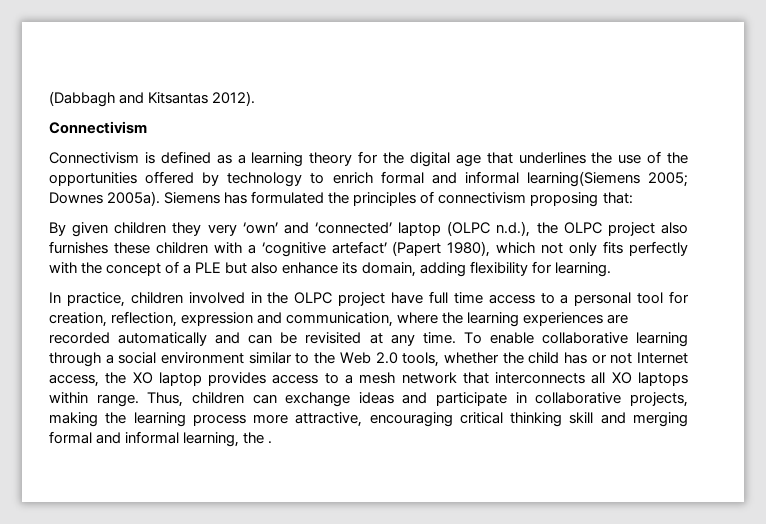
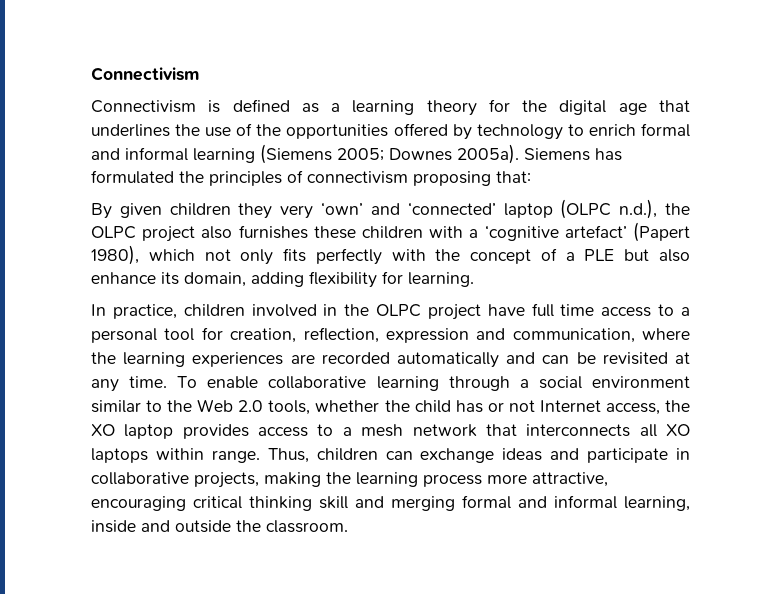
- (Dabbagh and Kitsantas 2012).
- Connectivism is defined as a learning theory for the digital age that underlines the use of the opportunities offered by technology to enrich formal and informal learning(Siemens 2005; Downes 2005a).
+ Connectivism is defined as a learning theory for the digital age that underlines the use of the opportunities offered by technology to enrich formal and informal learning (Siemens 2005; Downes 2005a).
- Thus, children can exchange ideas and participate in collaborative projects, making the learning process more attractive, encouraging critical thinking skill and merging formal and informal learning, the .
+ Thus, children can exchange ideas and participate in collaborative projects, making the learning process more attractive, encouraging critical thinking skill and merging formal and informal learning, inside and outside the classroom.

